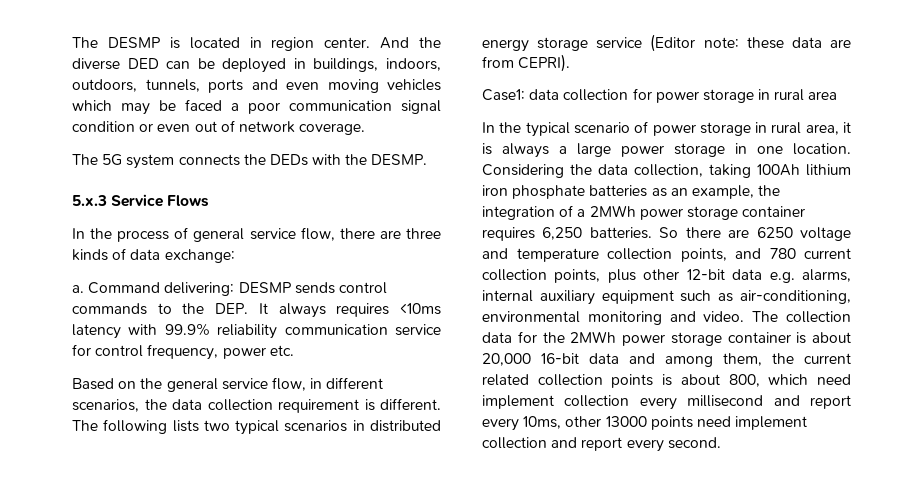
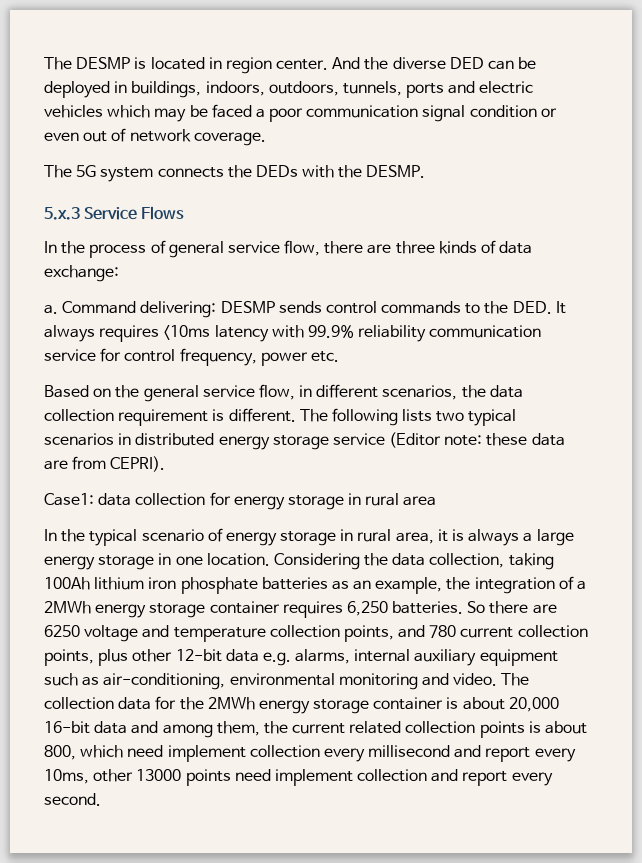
- And the diverse DED can be deployed in buildings, indoors, outdoors, tunnels, ports and even moving vehicles which may be faced a poor communication signal condition or even out of network coverage.
+ And the diverse DED can be deployed in buildings, indoors, outdoors, tunnels, ports and electric vehicles which may be faced a poor communication signal condition or even out of network coverage.
- Command delivering: DESMP sends control commands to the DEP. It always requires <10ms latency with 99.9% reliability communication service for control frequency, power etc.
+ Command delivering: DESMP sends control commands to the DED. It always requires <10ms latency with 99.9% reliability communication service for control frequency, power etc.
- Case1: data collection for power storage in rural area
+ Case1: data collection for energy storage in rural area
- In the typical scenario of power storage in rural area, it is always a large power storage in one location.
+ In the typical scenario of energy storage in rural area, it is always a large energy storage in one location.
- Considering the data collection, taking 100Ah lithium iron phosphate batteries as an example, the integration of a 2MWh power storage container requires 6,250 batteries.
+ Considering the data collection, taking 100Ah lithium iron phosphate batteries as an example, the integration of a 2MWh energy storage container requires 6,250 batteries.
- The collection data for the 2MWh power storage container is about 20,000 16-bit data and among them, the current related collection points is about 800, which need implement collection every millisecond and report every 10ms, other 13000 points need implement collection and report every second.
+ The collection data for the 2MWh energy storage container is about 20,000 16-bit data and among them, the current related collection points is about 800, which need implement collection every millisecond and report every 10ms, other 13000 points need implement collection and report every second.

